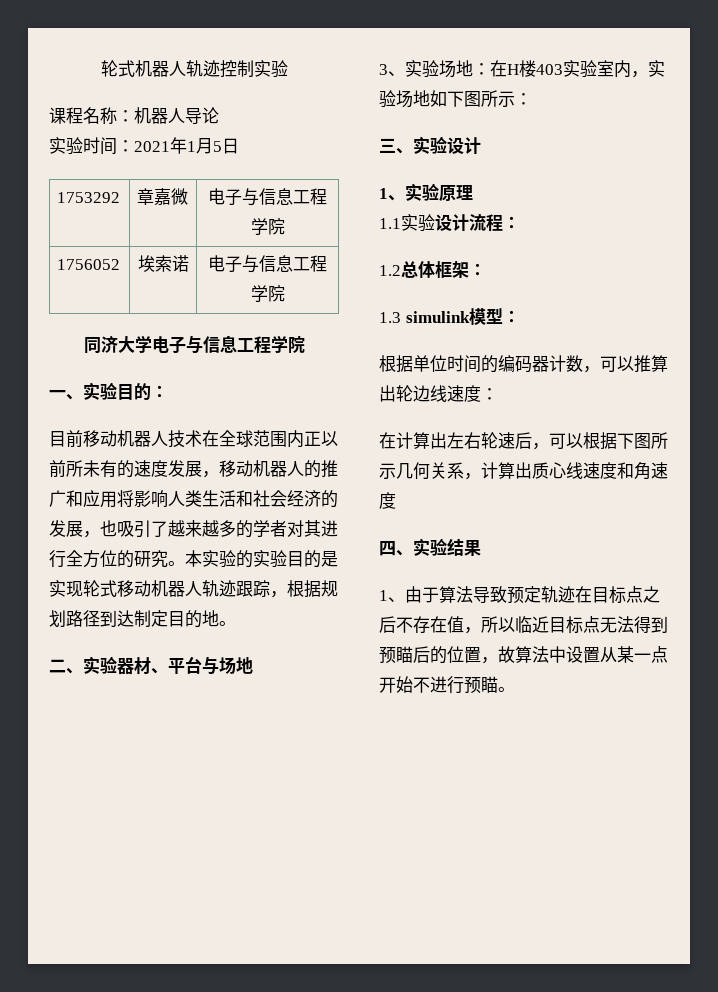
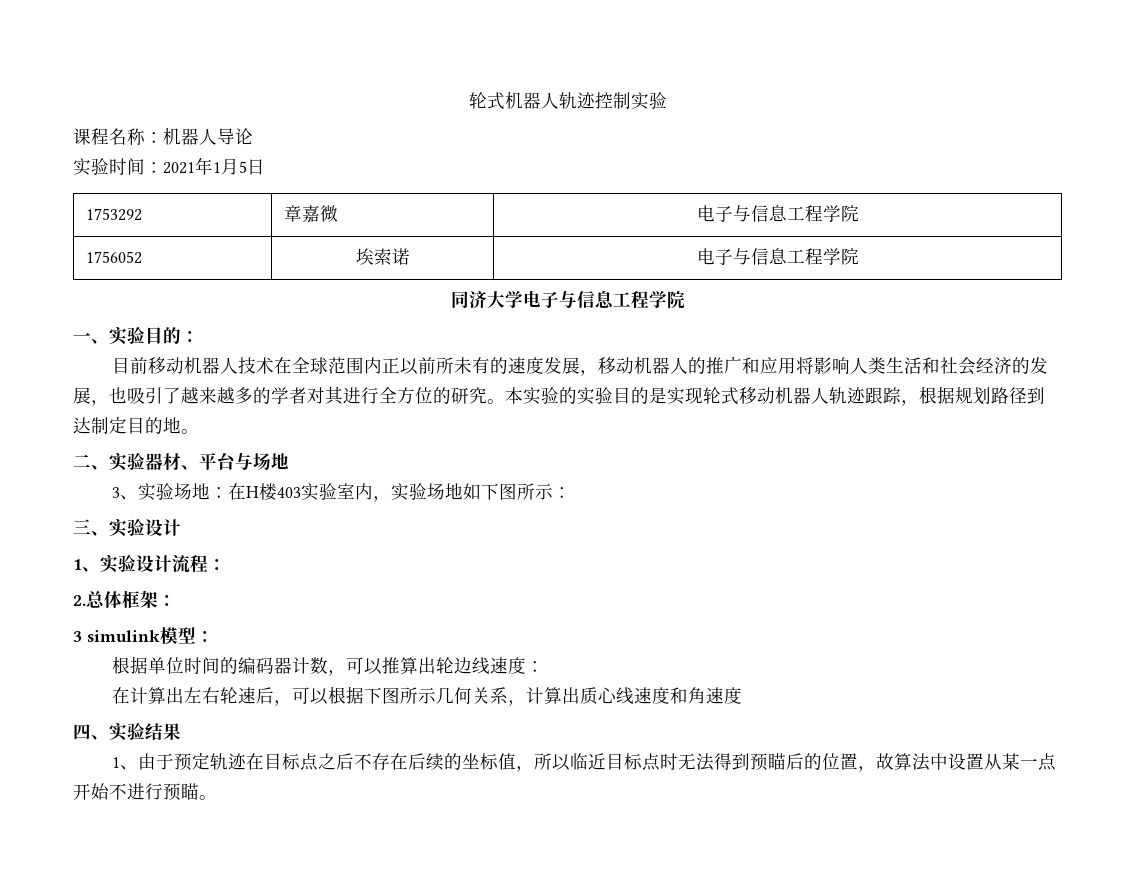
- 1、实验原理
- 1.1实验设计流程：
+ 1、实验设计流程：
- 1.2总体框架：
+ 2.总体框架：
- 1.3 simulink模型：
+ 3 simulink模型：
- 1、由于算法导致预定轨迹在目标点之后不存在值，所以临近目标点无法得到预瞄后的位置，故算法中设置从某一点开始不进行预瞄。
+ 1、由于预定轨迹在目标点之后不存在后续的坐标值，所以临近目标点时无法得到预瞄后的位置，故算法中设置从某一点开始不进行预瞄。

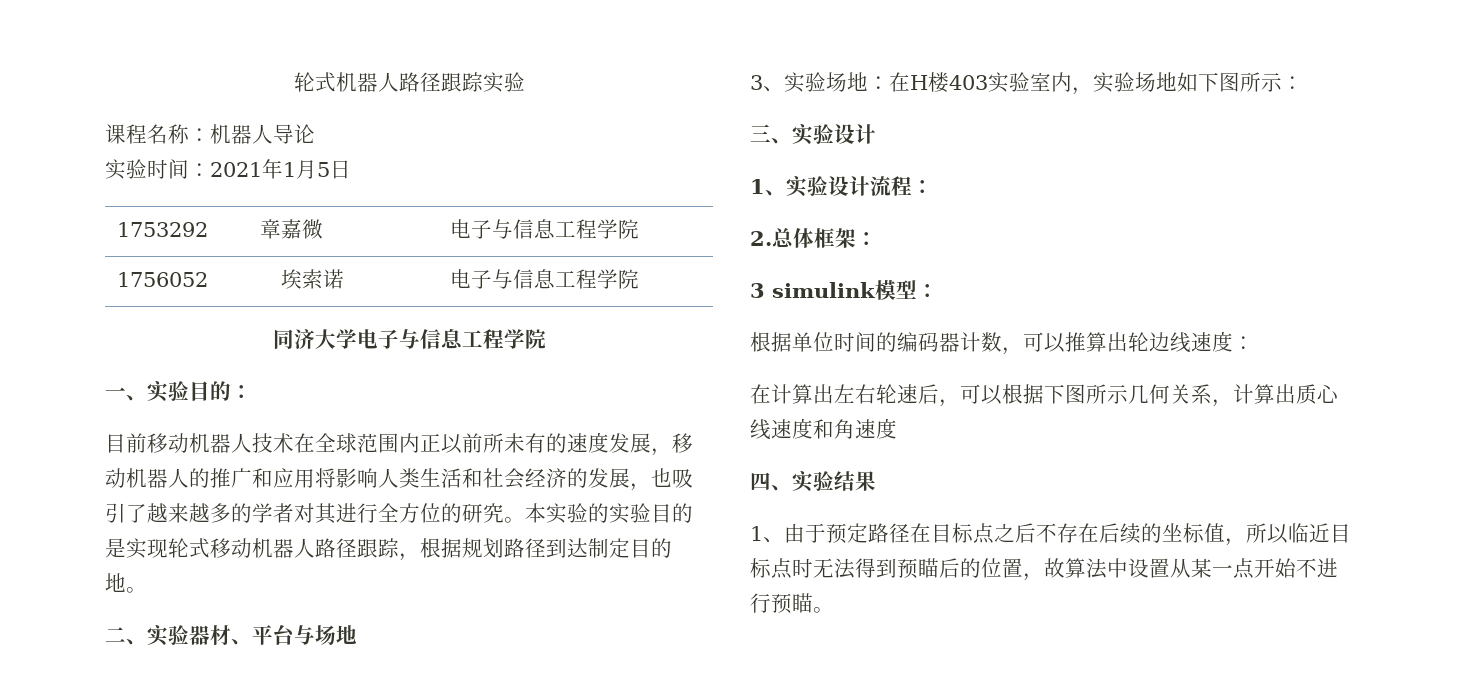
- 轮式机器人轨迹控制实验
+ 轮式机器人路径跟踪实验
- 本实验的实验目的是实现轮式移动机器人轨迹跟踪，根据规划路径到达制定目的地。
+ 本实验的实验目的是实现轮式移动机器人路径跟踪，根据规划路径到达制定目的地。
- 1、由于预定轨迹在目标点之后不存在后续的坐标值，所以临近目标点时无法得到预瞄后的位置，故算法中设置从某一点开始不进行预瞄。
+ 1、由于预定路径在目标点之后不存在后续的坐标值，所以临近目标点时无法得到预瞄后的位置，故算法中设置从某一点开始不进行预瞄。

